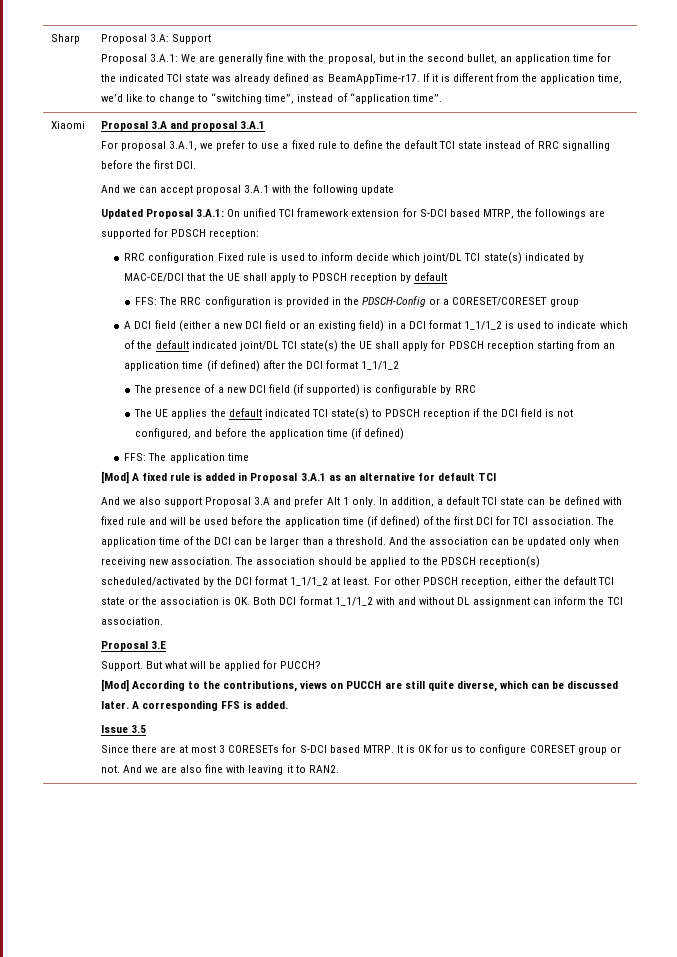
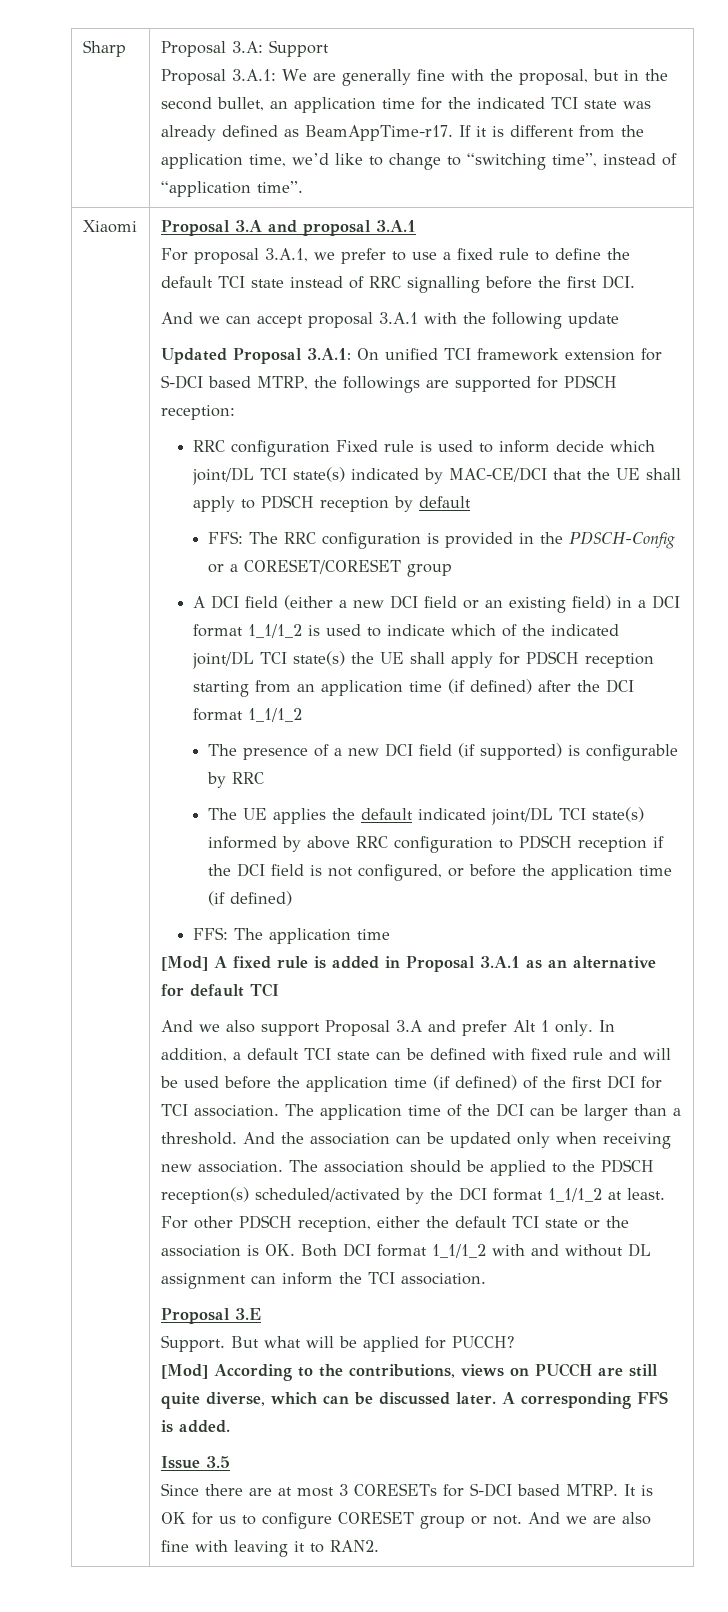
- A DCI field (either a new DCI field or an existing field) in a DCI format 1_1/1_2 is used to indicate which of the default indicated joint/DL TCI state(s) the UE shall apply for PDSCH reception starting from an application time (if defined) after the DCI format 1_1/1_2
+ A DCI field (either a new DCI field or an existing field) in a DCI format 1_1/1_2 is used to indicate which of the indicated joint/DL TCI state(s) the UE shall apply for PDSCH reception starting from an application time (if defined) after the DCI format 1_1/1_2
- The UE applies the default indicated TCI state(s) to PDSCH reception if the DCI field is not configured, and before the application time (if defined)
+ The UE applies the default indicated joint/DL TCI state(s) informed by above RRC configuration to PDSCH reception if the DCI field is not configured, or before the application time (if defined)

